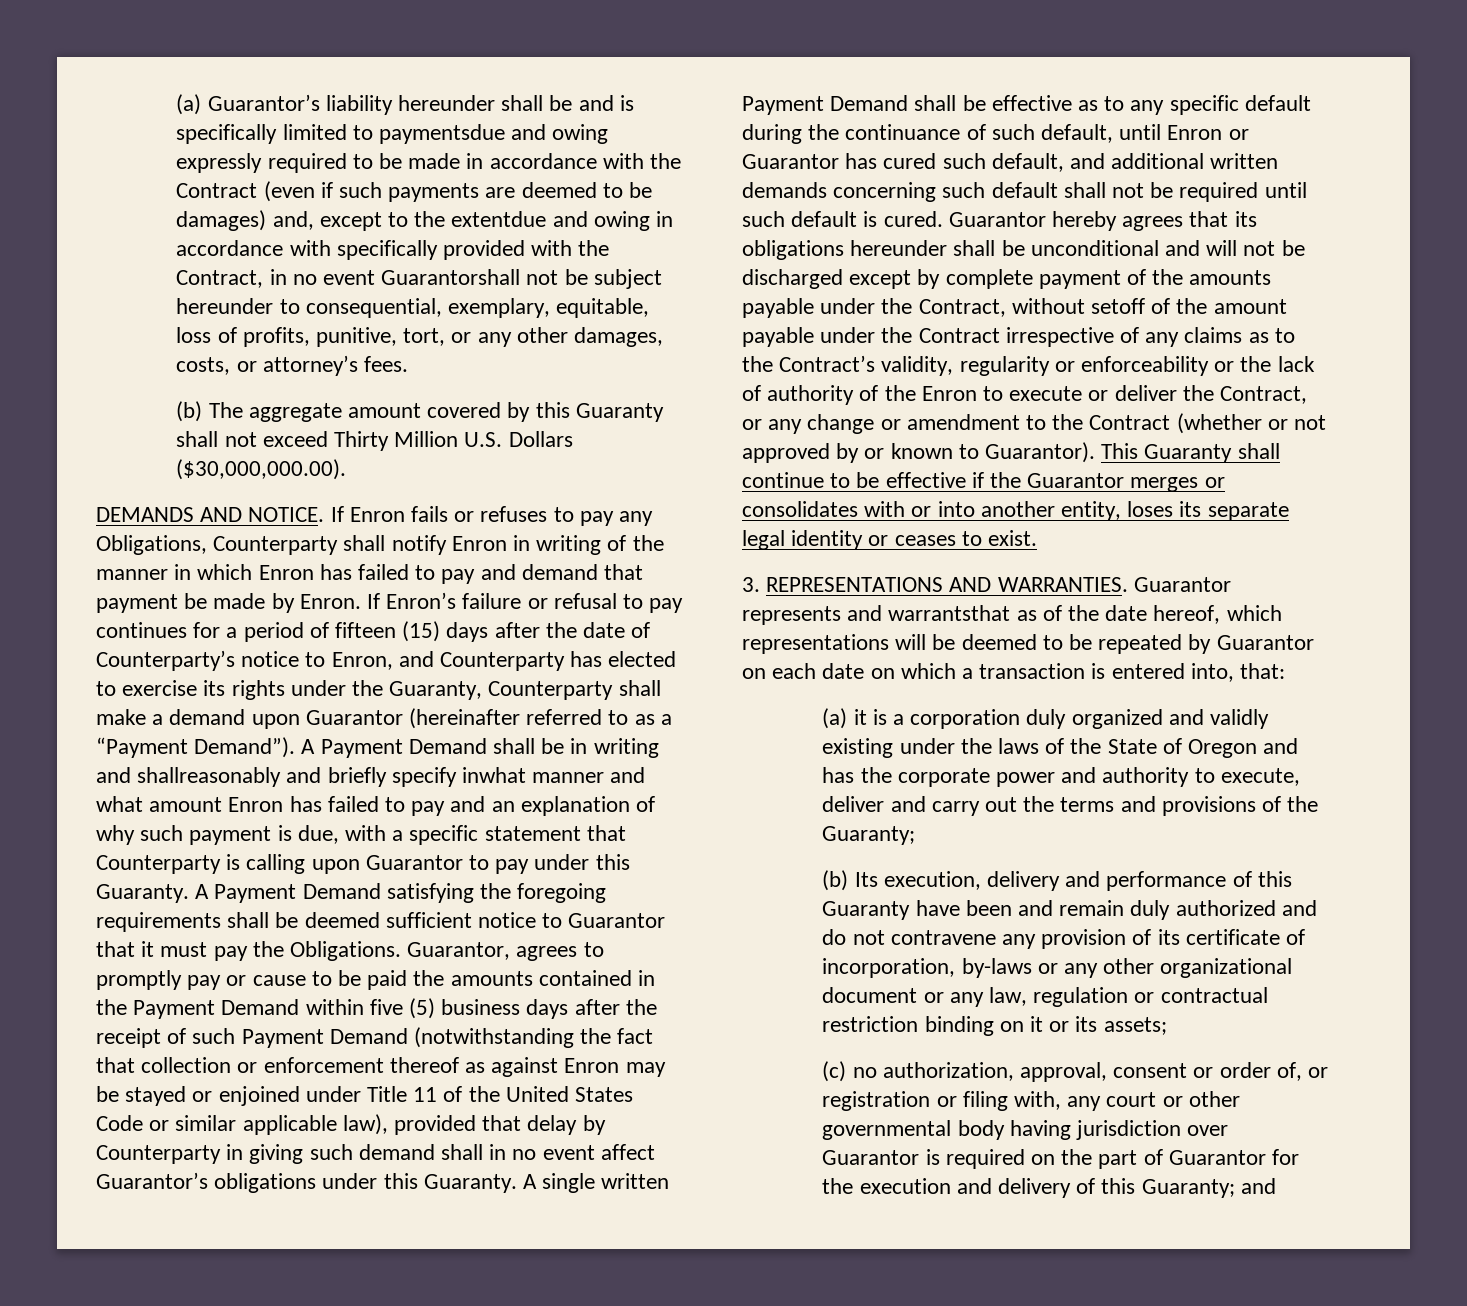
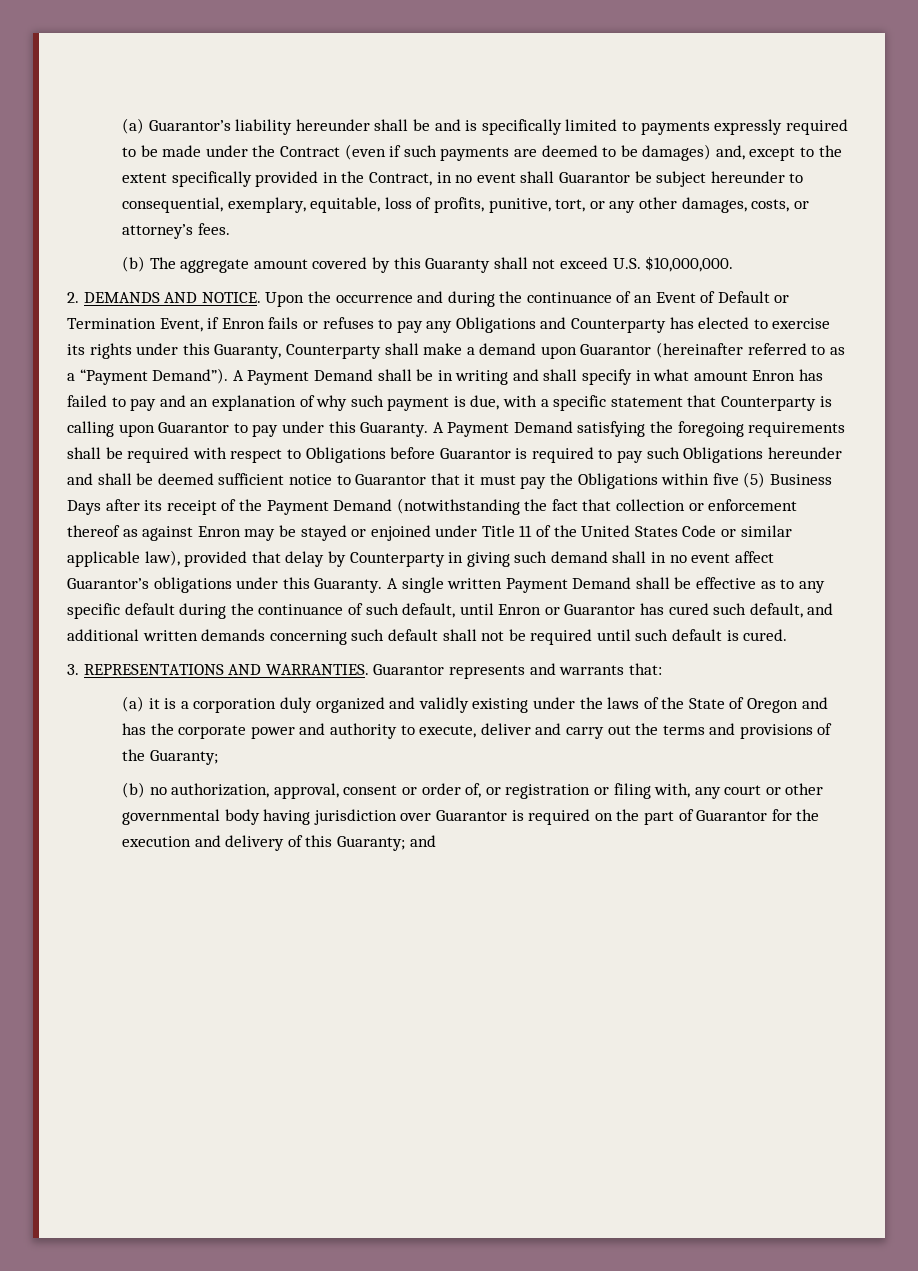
- (a) Guarantor’s liability hereunder shall be and is specifically limited to paymentsdue and owing expressly required to be made in accordance with the Contract (even if such payments are deemed to be damages) and, except to the extentdue and owing in accordance with specifically provided with the Contract, in no event Guarantorshall not be subject hereunder to consequential, exemplary, equitable, loss of profits, punitive, tort, or any other damages, costs, or attorney’s fees.
+ (a) Guarantor’s liability hereunder shall be and is specifically limited to payments expressly required to be made under the Contract (even if such payments are deemed to be damages) and, except to the extent specifically provided in the Contract, in no event shall Guarantor be subject hereunder to consequential, exemplary, equitable, loss of profits, punitive, tort, or any other damages, costs, or attorney’s fees.
- (b) The aggregate amount covered by this Guaranty shall not exceed Thirty Million U.S. Dollars ($30,000,000.00).
- DEMANDS AND NOTICE. If Enron fails or refuses to pay any Obligations, Counterparty shall notify Enron in writing of the manner in which Enron has failed to pay and demand that payment be made by Enron. If Enron’s failure or refusal to pay continues for a period of fifteen (15) days after the date of Counterparty’s notice to Enron, and Counterparty has elected to exercise its rights under the Guaranty, Counterparty shall make a demand upon Guarantor (hereinafter referred to as a “Payment Demand”).
+ (b) The aggregate amount covered by this Guaranty shall not exceed U.S. $10,000,000.
+ 2. DEMANDS AND NOTICE. Upon the occurrence and during the continuance of an Event of Default or Termination Event, if Enron fails or refuses to pay any Obligations and Counterparty has elected to exercise its rights under this Guaranty, Counterparty shall make a demand upon Guarantor (hereinafter referred to as a “Payment Demand”).
- A Payment Demand shall be in writing and shallreasonably and briefly specify inwhat manner and what amount Enron has failed to pay and an explanation of why such payment is due, with a specific statement that Counterparty is calling upon Guarantor to pay under this Guaranty.
+ A Payment Demand shall be in writing and shall specify in what amount Enron has failed to pay and an explanation of why such payment is due, with a specific statement that Counterparty is calling upon Guarantor to pay under this Guaranty.
- A Payment Demand satisfying the foregoing requirements shall be deemed sufficient notice to Guarantor that it must pay the Obligations. Guarantor, agrees to promptly pay or cause to be paid the amounts contained in the Payment Demand within five (5) business days after the receipt of such Payment Demand (notwithstanding the fact that collection or enforcement thereof as against Enron may be stayed or enjoined under Title 11 of the United States Code or similar applicable law), provided that delay by Counterparty in giving such demand shall in no event affect Guarantor’s obligations under this Guaranty.
+ A Payment Demand satisfying the foregoing requirements shall be required with respect to Obligations before Guarantor is required to pay such Obligations hereunder and shall be deemed sufficient notice to Guarantor that it must pay the Obligations within five (5) Business Days after its receipt of the Payment Demand (notwithstanding the fact that collection or enforcement thereof as against Enron may be stayed or enjoined under Title 11 of the United States Code or similar applicable law), provided that delay by Counterparty in giving such demand shall in no event affect Guarantor’s obligations under this Guaranty.
- Guarantor hereby agrees that its obligations hereunder shall be unconditional and will not be discharged except by complete payment of the amounts payable under the Contract, without setoff of the amount payable under the Contract irrespective of any claims as to the Contract’s validity, regularity or enforceability or the lack of authority of the Enron to execute or deliver the Contract, or any change or amendment to the Contract (whether or not approved by or known to Guarantor). This Guaranty shall continue to be effective if the Guarantor merges or consolidates with or into another entity, loses its separate legal identity or ceases to exist.
- Guarantor represents and warrantsthat as of the date hereof, which representations will be deemed to be repeated by Guarantor on each date on which a transaction is entered into, that:
+ Guarantor represents and warrants that:
- (b) Its execution, delivery and performance of this Guaranty have been and remain duly authorized and do not contravene any provision of its certificate of incorporation, by-laws or any other organizational document or any law, regulation or contractual restriction binding on it or its assets;
- (c) no authorization, approval, consent or order of, or registration or filing with, any court or other governmental body having jurisdiction over Guarantor is required on the part of Guarantor for the execution and delivery of this Guaranty; and
+ (b) no authorization, approval, consent or order of, or registration or filing with, any court or other governmental body having jurisdiction over Guarantor is required on the part of Guarantor for the execution and delivery of this Guaranty; and

